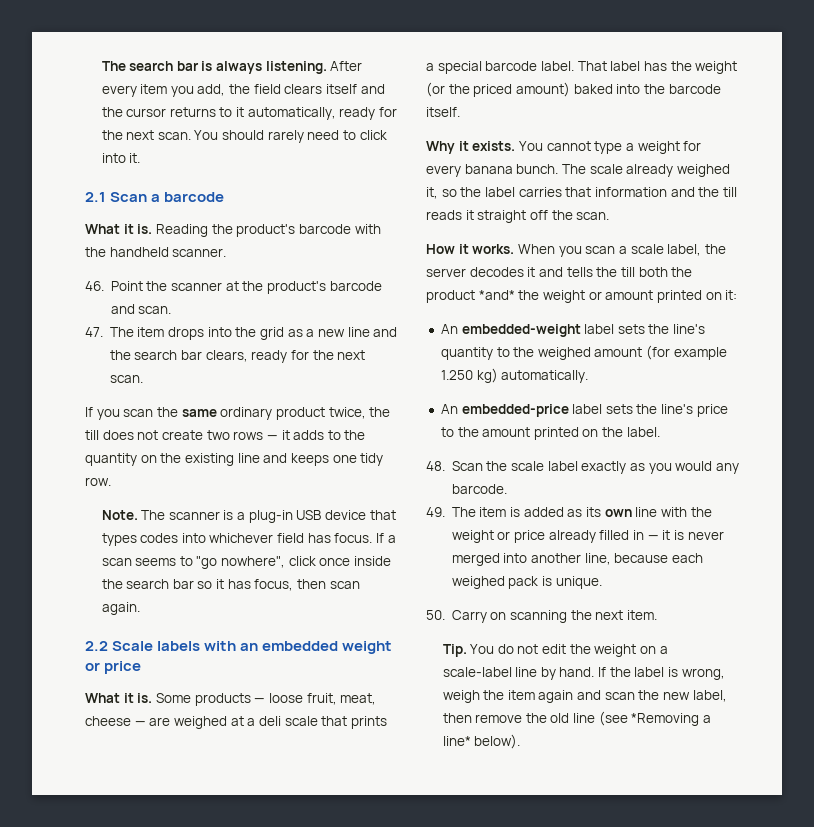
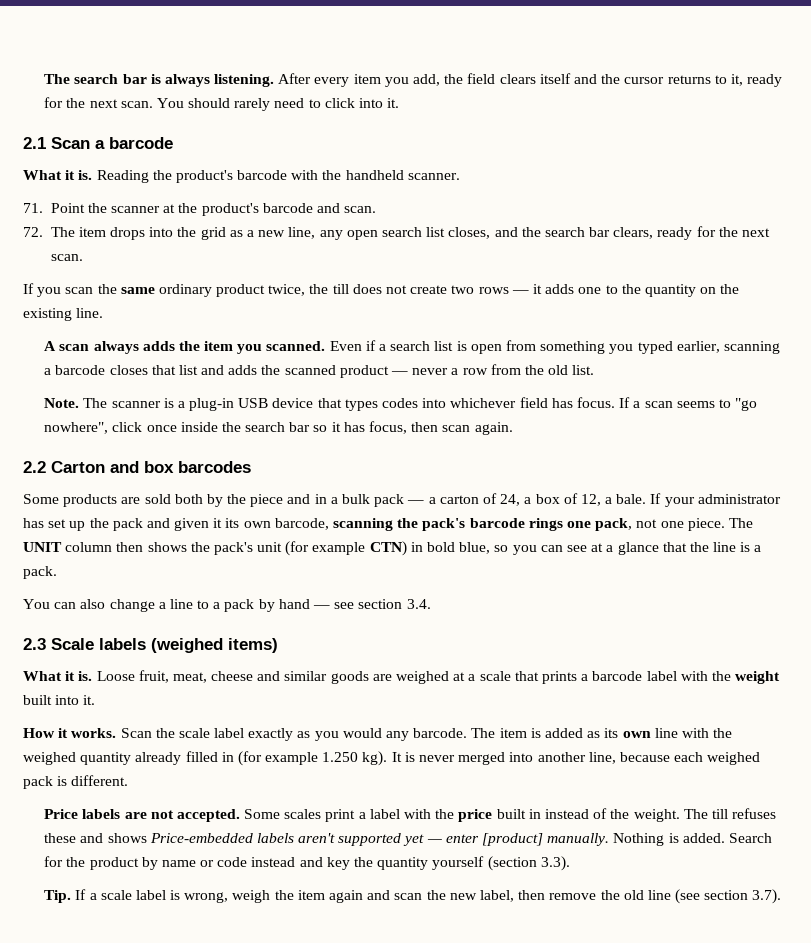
- After every item you add, the field clears itself and the cursor returns to it automatically, ready for the next scan.
+ After every item you add, the field clears itself and the cursor returns to it, ready for the next scan.
- 46. Point the scanner at the product's barcode and scan.
+ 71. Point the scanner at the product's barcode and scan.
- 47. The item drops into the grid as a new line and the search bar clears, ready for the next scan.
+ 72. The item drops into the grid as a new line, any open search list closes, and the search bar clears, ready for the next scan.
- If you scan the same ordinary product twice, the till does not create two rows — it adds to the quantity on the existing line and keeps one tidy row.
+ If you scan the same ordinary product twice, the till does not create two rows — it adds one to the quantity on the existing line.
+ A scan always adds the item you scanned. Even if a search list is open from something you typed earlier, scanning a barcode closes that list and adds the scanned product — never a row from the old list.
- 2.2 Scale labels with an embedded weight or price
- What it is. Some products — loose fruit, meat, cheese — are weighed at a deli scale that prints a special barcode label. That label has the weight (or the priced amount) baked into the barcode itself.
- Why it exists. You cannot type a weight for every banana bunch. The scale already weighed it, so the label carries that information and the till reads it straight off the scan.
- How it works. When you scan a scale label, the server decodes it and tells the till both the product *and* the weight or amount printed on it:
- An embedded-weight label sets the line's quantity to the weighed amount (for example 1.250 kg) automatically.
- An embedded-price label sets the line's price to the amount printed on the label.
- 48. Scan the scale label exactly as you would any barcode.
- 49. The item is added as its own line with the weight or price already filled in — it is never merged into another line, because each weighed pack is unique.
- 50. Carry on scanning the next item.
- Tip. You do not edit the weight on a scale-label line by hand. If the label is wrong, weigh the item again and scan the new label, then remove the old line (see *Removing a line* below).
+ 2.2 Carton and box barcodes
+ Some products are sold both by the piece and in a bulk pack — a carton of 24, a box of 12, a bale. If your administrator has set up the pack and given it its own barcode, scanning the pack's barcode rings one pack, not one piece. The UNIT column then shows the pack's unit (for example CTN) in bold blue, so you can see at a glance that the line is a pack.
+ You can also change a line to a pack by hand — see section 3.4.
+ 2.3 Scale labels (weighed items)
+ What it is. Loose fruit, meat, cheese and similar goods are weighed at a scale that prints a barcode label with the weight built into it.
+ How it works. Scan the scale label exactly as you would any barcode. The item is added as its own line with the weighed quantity already filled in (for example 1.250 kg). It is never merged into another line, because each weighed pack is different.
+ Price labels are not accepted. Some scales print a label with the price built in instead of the weight. The till refuses these and shows Price-embedded labels aren't supported yet — enter [product] manually. Nothing is added. Search for the product by name or code instead and key the quantity yourself (section 3.3).
+ Tip. If a scale label is wrong, weigh the item again and scan the new label, then remove the old line (see section 3.7).

